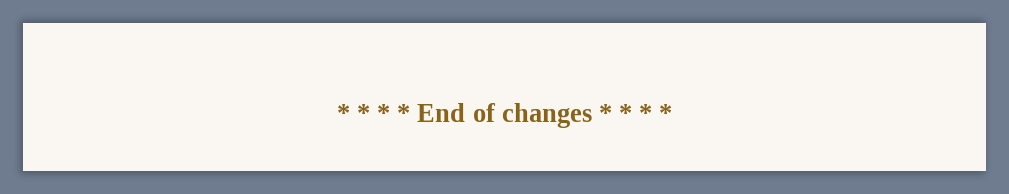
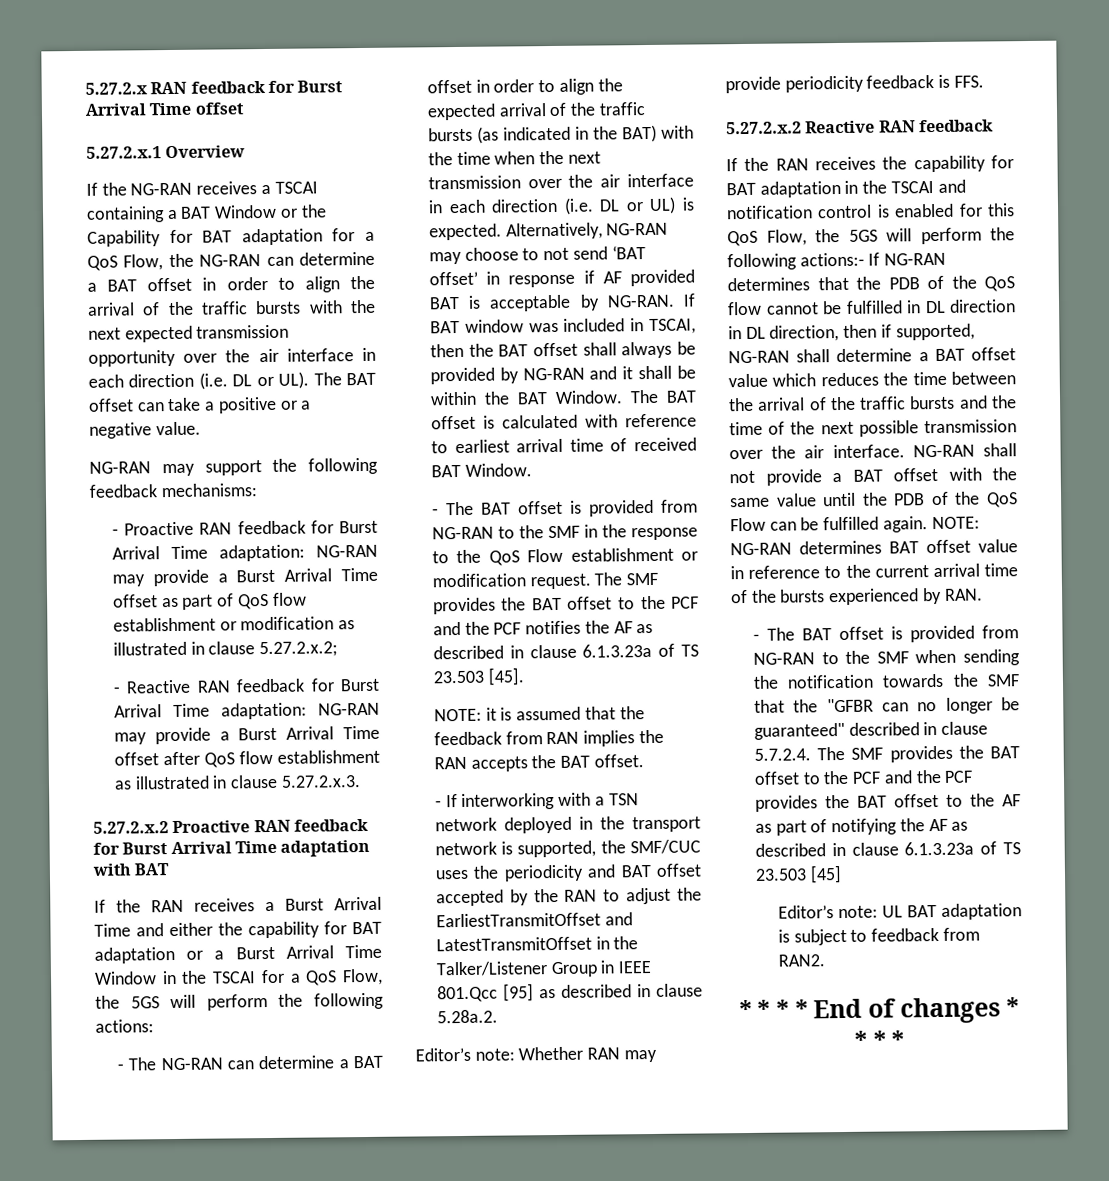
+ 5.27.2.x RAN feedback for Burst Arrival Time offset
+ 5.27.2.x.1 Overview
+ If the NG-RAN receives a TSCAI containing a BAT Window or the Capability for BAT adaptation for a QoS Flow, the NG-RAN can determine a BAT offset in order to align the arrival of the traffic bursts with the next expected transmission opportunity over the air interface in each direction (i.e. DL or UL). The BAT offset can take a positive or a negative value.
+ NG-RAN may support the following feedback mechanisms:
+ - Proactive RAN feedback for Burst Arrival Time adaptation: NG-RAN may provide a Burst Arrival Time offset as part of QoS flow establishment or modification as illustrated in clause 5.27.2.x.2;
+ - Reactive RAN feedback for Burst Arrival Time adaptation: NG-RAN may provide a Burst Arrival Time offset after QoS flow establishment as illustrated in clause 5.27.2.x.3.
+ 5.27.2.x.2 Proactive RAN feedback for Burst Arrival Time adaptation with BAT
+ If the RAN receives a Burst Arrival Time and either the capability for BAT adaptation or a Burst Arrival Time Window in the TSCAI for a QoS Flow, the 5GS will perform the following actions:
+ - The NG-RAN can determine a BAT offset in order to align the expected arrival of the traffic bursts (as indicated in the BAT) with the time when the next transmission over the air interface in each direction (i.e. DL or UL) is expected. Alternatively, NG-RAN may choose to not send ‘BAT offset’ in response if AF provided BAT is acceptable by NG-RAN. If BAT window was included in TSCAI, then the BAT offset shall always be provided by NG-RAN and it shall be within the BAT Window. The BAT offset is calculated with reference to earliest arrival time of received BAT Window.
+ - The BAT offset is provided from NG-RAN to the SMF in the response to the QoS Flow establishment or modification request. The SMF provides the BAT offset to the PCF and the PCF notifies the AF as described in clause 6.1.3.23a of TS 23.503 [45].
+ NOTE: it is assumed that the feedback from RAN implies the RAN accepts the BAT offset.
+ - If interworking with a TSN network deployed in the transport network is supported, the SMF/CUC uses the periodicity and BAT offset accepted by the RAN to adjust the EarliestTransmitOffset and LatestTransmitOffset in the Talker/Listener Group in IEEE 801.Qcc [95] as described in clause 5.28a.2.
+ Editor’s note: Whether RAN may provide periodicity feedback is FFS.
+ 5.27.2.x.2 Reactive RAN feedback
+ If the RAN receives the capability for BAT adaptation in the TSCAI and notification control is enabled for this QoS Flow, the 5GS will perform the following actions:- If NG-RAN determines that the PDB of the QoS flow cannot be fulfilled in DL direction in DL direction, then if supported, NG-RAN shall determine a BAT offset value which reduces the time between the arrival of the traffic bursts and the time of the next possible transmission over the air interface. NG-RAN shall not provide a BAT offset with the same value until the PDB of the QoS Flow can be fulfilled again. NOTE: NG-RAN determines BAT offset value in reference to the current arrival time of the bursts experienced by RAN.
+ - The BAT offset is provided from NG-RAN to the SMF when sending the notification towards the SMF that the "GFBR can no longer be guaranteed" described in clause 5.7.2.4. The SMF provides the BAT offset to the PCF and the PCF provides the BAT offset to the AF as part of notifying the AF as described in clause 6.1.3.23a of TS 23.503 [45]
+ Editor’s note: UL BAT adaptation is subject to feedback from RAN2.

